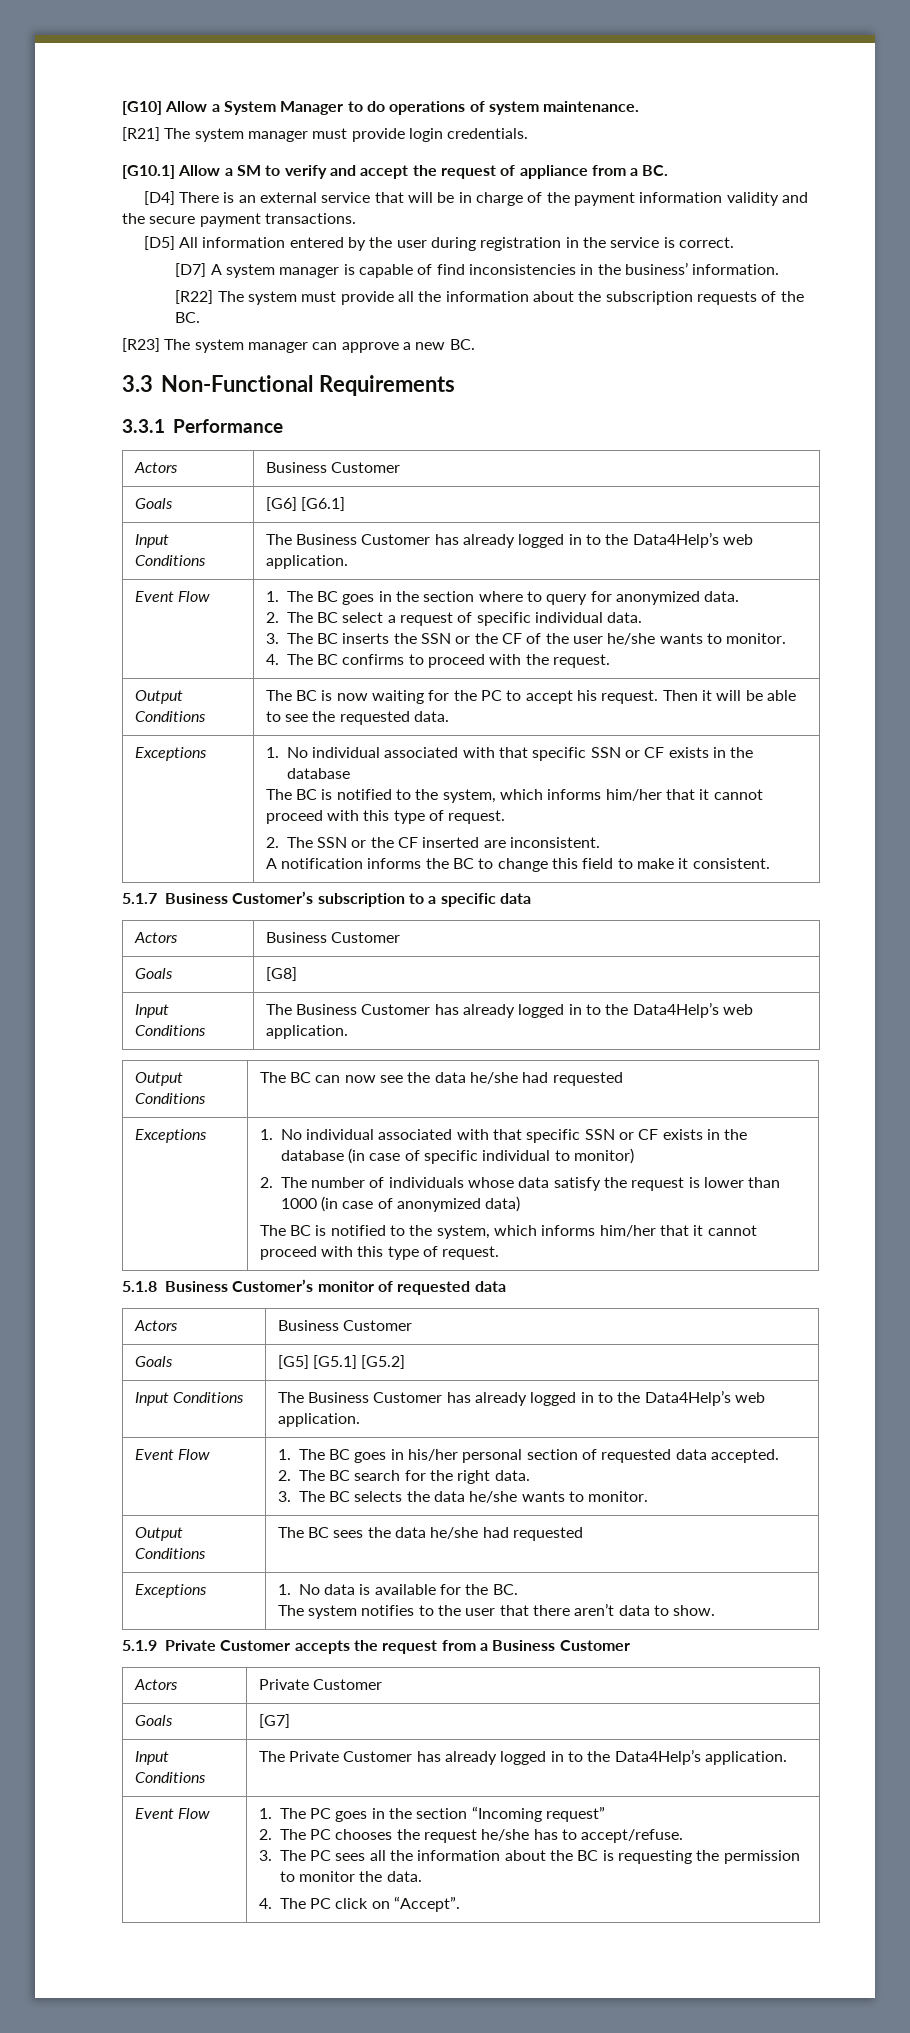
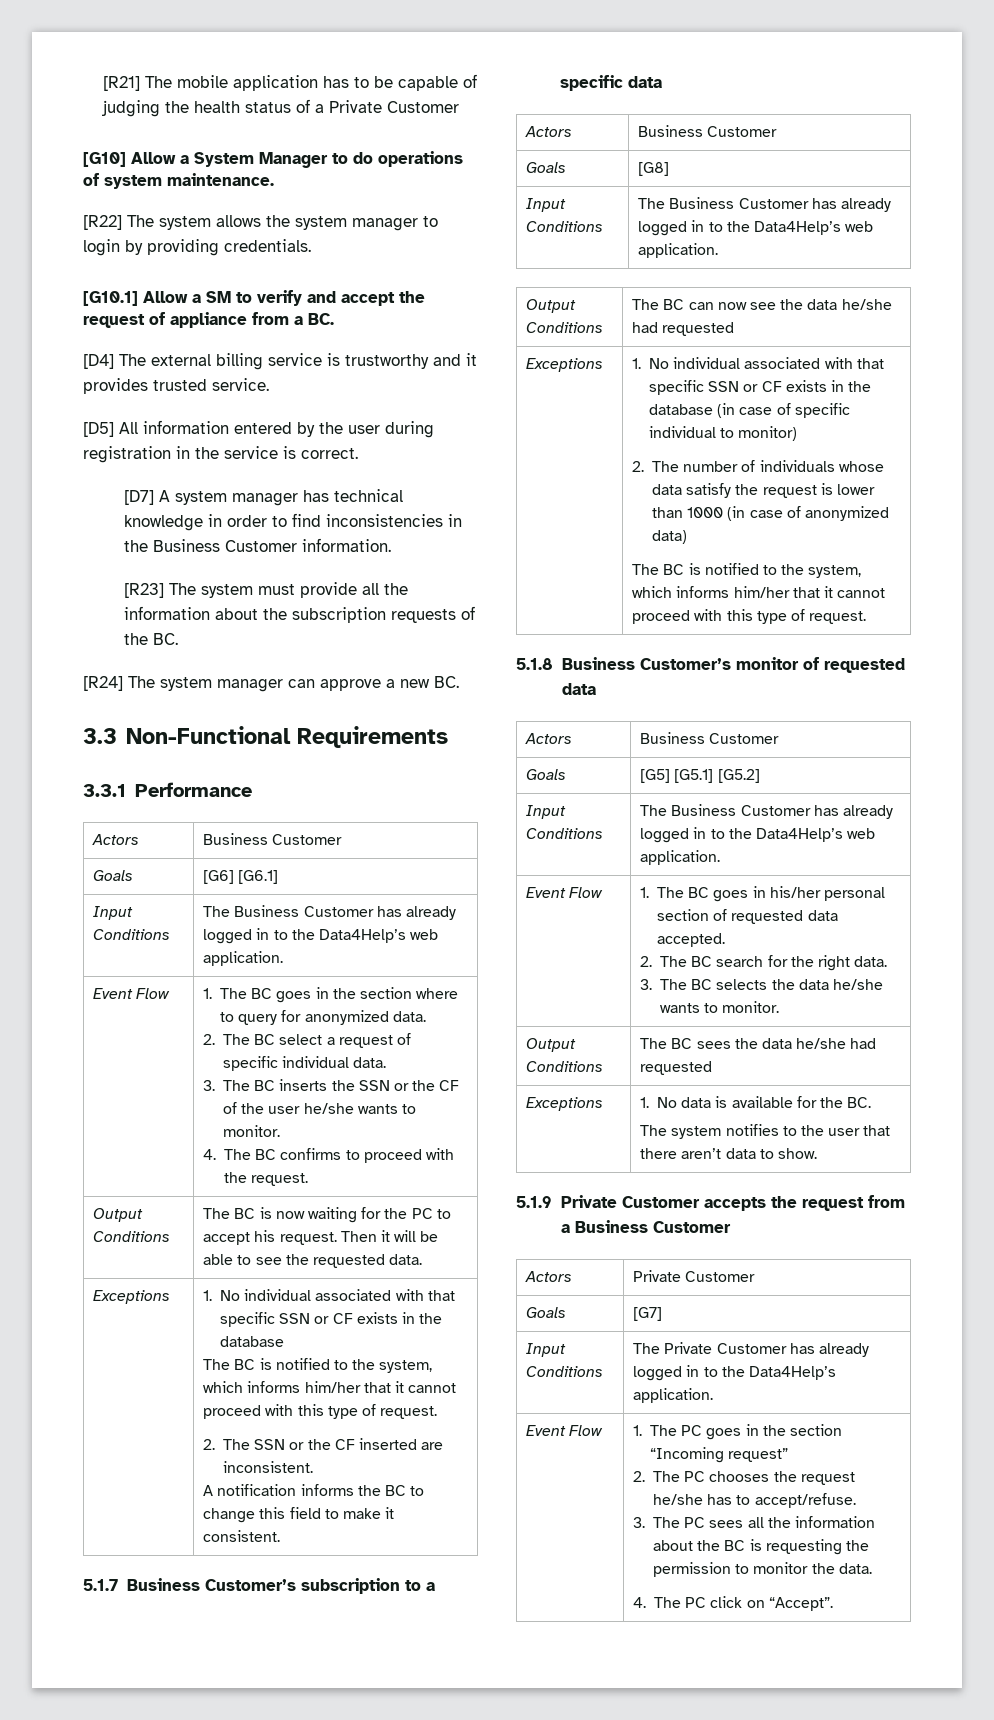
+ [R21] The mobile application has to be capable of judging the health status of a Private Customer
- [R21] The system manager must provide login credentials.
+ [R22] The system allows the system manager to login by providing credentials.
- [D4] There is an external service that will be in charge of the payment information validity and the secure payment transactions.
+ [D4] The external billing service is trustworthy and it provides trusted service.
- [D7] A system manager is capable of find inconsistencies in the business’ information.
+ [D7] A system manager has technical knowledge in order to find inconsistencies in the Business Customer information.
- [R22] The system must provide all the information about the subscription requests of the BC.
+ [R23] The system must provide all the information about the subscription requests of the BC.
- [R23] The system manager can approve a new BC.
+ [R24] The system manager can approve a new BC.

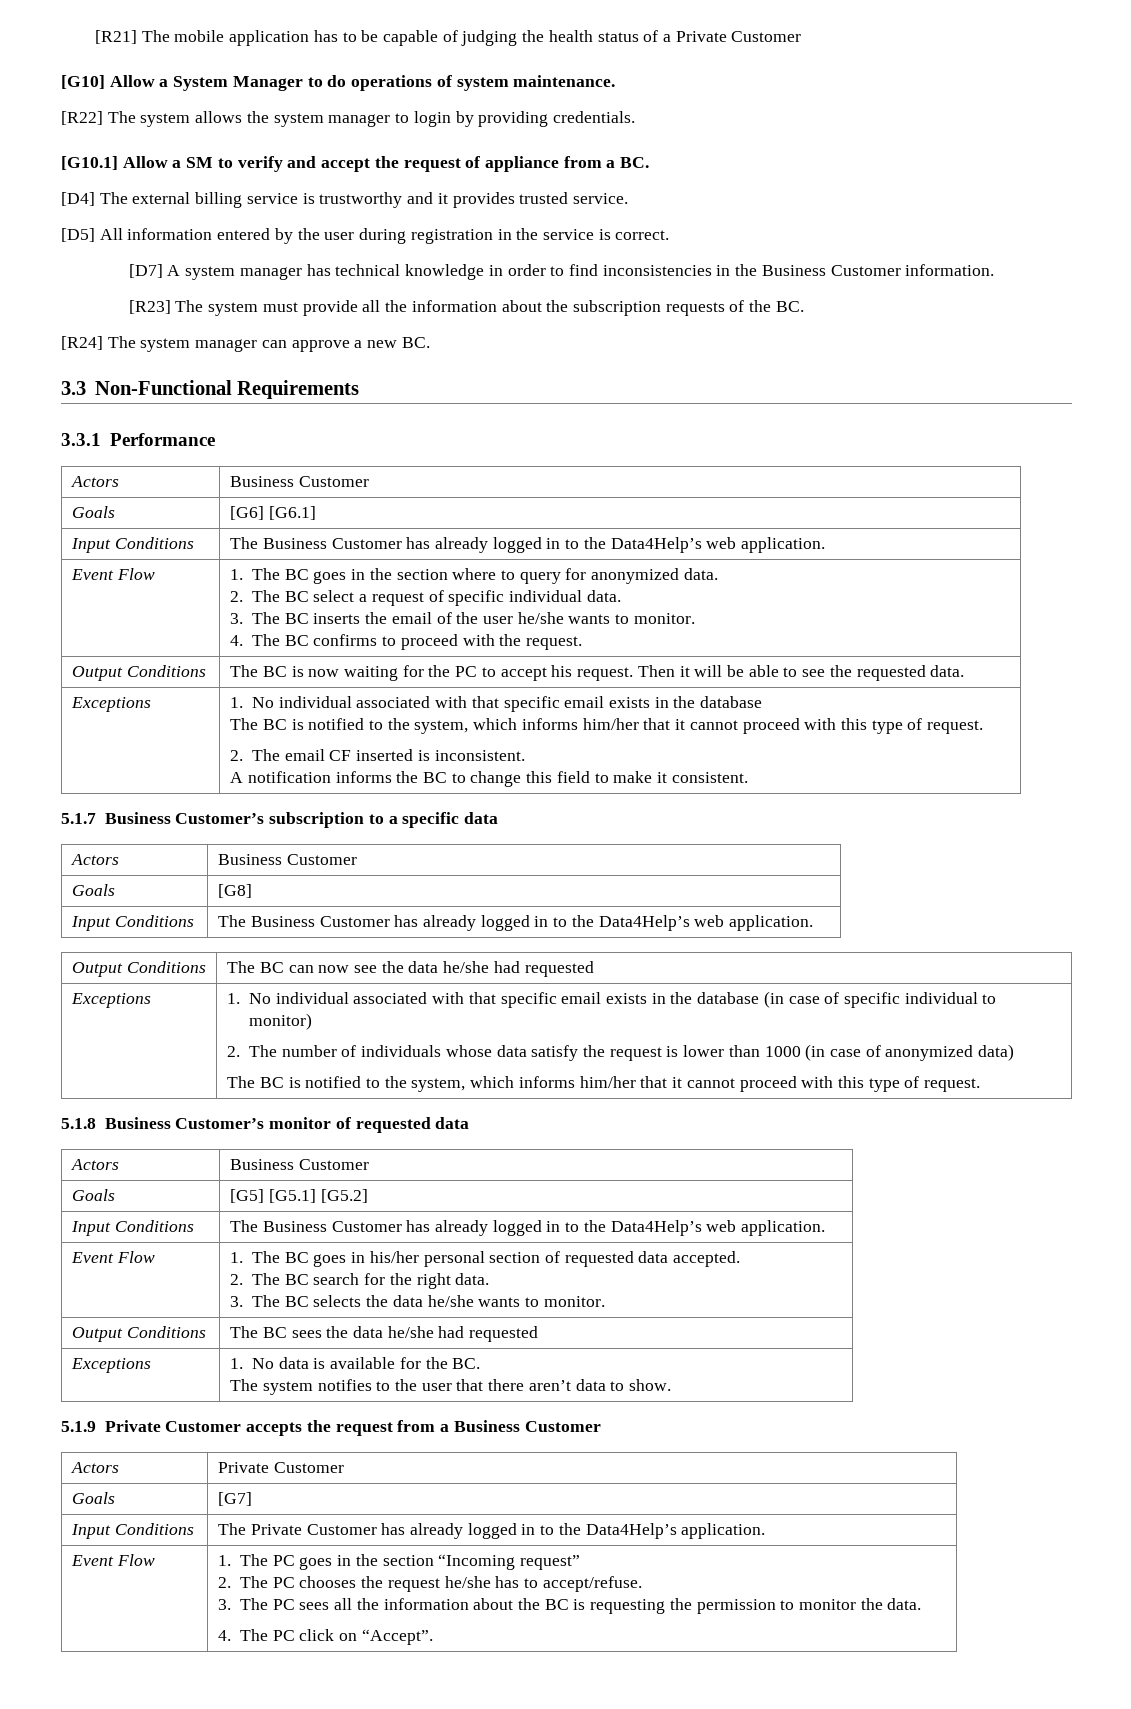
- 3. The BC inserts the SSN or the CF of the user he/she wants to monitor.
+ 3. The BC inserts the email of the user he/she wants to monitor.
  Output Conditions | The BC is now waiting for the PC to accept his request. Then it will be able to see the requested data.
- Exceptions | 1. No individual associated with that specific SSN or CF exists in the database
+ Exceptions | 1. No individual associated with that specific email exists in the database
- 2. The SSN or the CF inserted are inconsistent.
+ 2. The email CF inserted is inconsistent.
- 1. No individual associated with that specific SSN or CF exists in the database (in case of specific individual to monitor)
+ 1. No individual associated with that specific email exists in the database (in case of specific individual to monitor)

